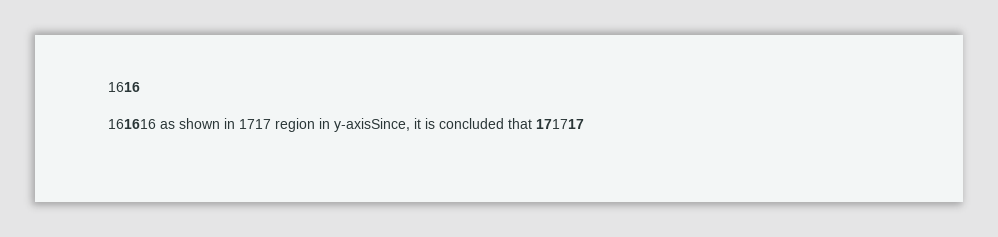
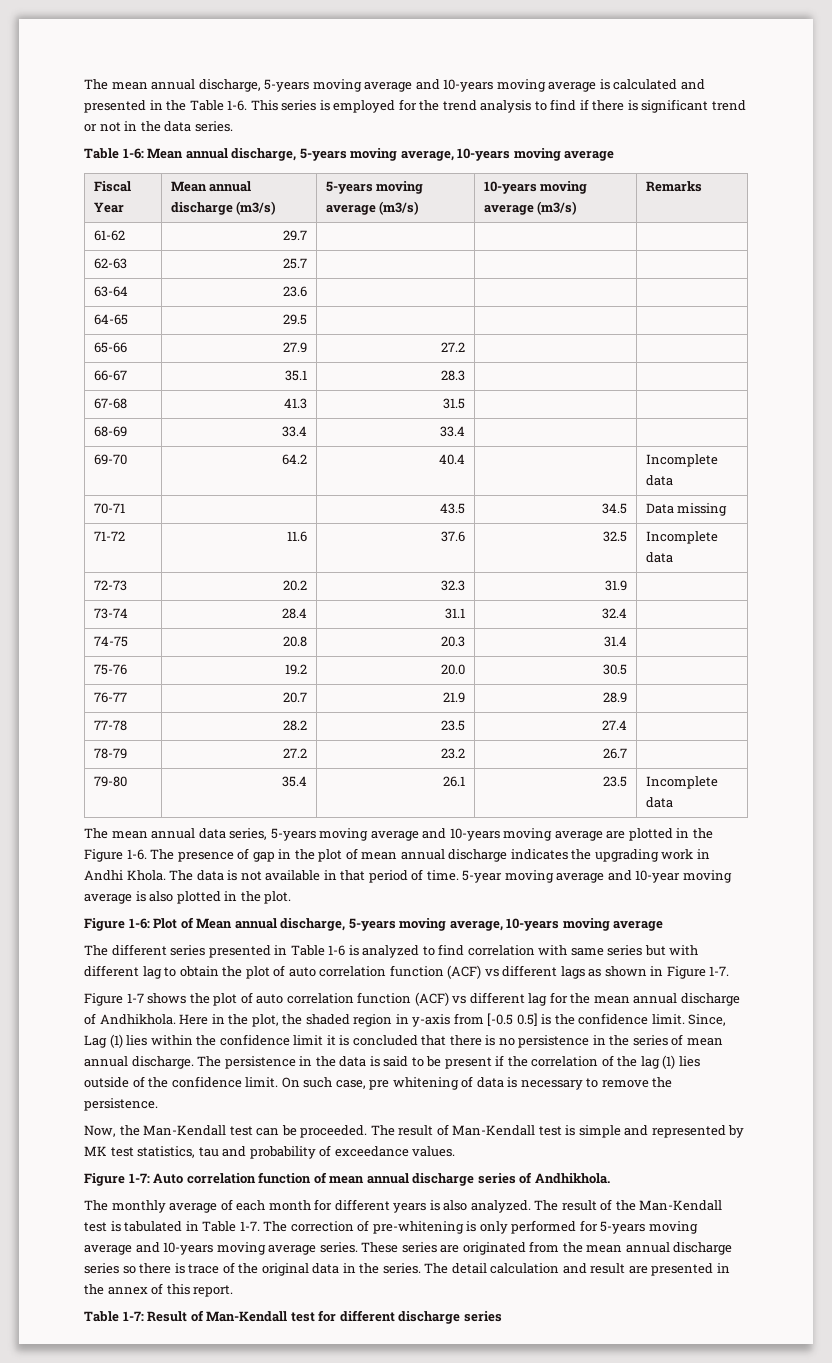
- 1616
- 161616 as shown in 1717 region in y-axisSince, it is concluded that 171717
+ The mean annual discharge, 5-years moving average and 10-years moving average is calculated and presented in the Table 1-6. This series is employed for the trend analysis to find if there is significant trend or not in the data series.
+ Table 1-6: Mean annual discharge, 5-years moving average, 10-years moving average
+ Fiscal Year | Mean annual discharge (m3/s) | 5-years moving average (m3/s) | 10-years moving average (m3/s) | Remarks
+ 61-62 | 29.7 | | |
+ 62-63 | 25.7 | | |
+ 63-64 | 23.6 | | |
+ 64-65 | 29.5 | | |
+ 65-66 | 27.9 | 27.2 | |
+ 66-67 | 35.1 | 28.3 | |
+ 67-68 | 41.3 | 31.5 | |
+ 68-69 | 33.4 | 33.4 | |
+ 69-70 | 64.2 | 40.4 | | Incomplete data
+ 70-71 | | 43.5 | 34.5 | Data missing
+ 71-72 | 11.6 | 37.6 | 32.5 | Incomplete data
+ 72-73 | 20.2 | 32.3 | 31.9 |
+ 73-74 | 28.4 | 31.1 | 32.4 |
+ 74-75 | 20.8 | 20.3 | 31.4 |
+ 75-76 | 19.2 | 20.0 | 30.5 |
+ 76-77 | 20.7 | 21.9 | 28.9 |
+ 77-78 | 28.2 | 23.5 | 27.4 |
+ 78-79 | 27.2 | 23.2 | 26.7 |
+ 79-80 | 35.4 | 26.1 | 23.5 | Incomplete data
+ The mean annual data series, 5-years moving average and 10-years moving average are plotted in the Figure 1-6. The presence of gap in the plot of mean annual discharge indicates the upgrading work in Andhi Khola. The data is not available in that period of time. 5-year moving average and 10-year moving average is also plotted in the plot.
+ Figure 1-6: Plot of Mean annual discharge, 5-years moving average, 10-years moving average
+ The different series presented in Table 1-6 is analyzed to find correlation with same series but with different lag to obtain the plot of auto correlation function (ACF) vs different lags as shown in Figure 1-7.
+ Figure 1-7 shows the plot of auto correlation function (ACF) vs different lag for the mean annual discharge of Andhikhola. Here in the plot, the shaded region in y-axis from [-0.5 0.5] is the confidence limit. Since, Lag (1) lies within the confidence limit it is concluded that there is no persistence in the series of mean annual discharge. The persistence in the data is said to be present if the correlation of the lag (1) lies outside of the confidence limit. On such case, pre whitening of data is necessary to remove the persistence.
+ Now, the Man-Kendall test can be proceeded. The result of Man-Kendall test is simple and represented by MK test statistics, tau and probability of exceedance values.
+ Figure 1-7: Auto correlation function of mean annual discharge series of Andhikhola.
+ The monthly average of each month for different years is also analyzed. The result of the Man-Kendall test is tabulated in Table 1-7. The correction of pre-whitening is only performed for 5-years moving average and 10-years moving average series. These series are originated from the mean annual discharge series so there is trace of the original data in the series. The detail calculation and result are presented in the annex of this report.
+ Table 1-7: Result of Man-Kendall test for different discharge series

